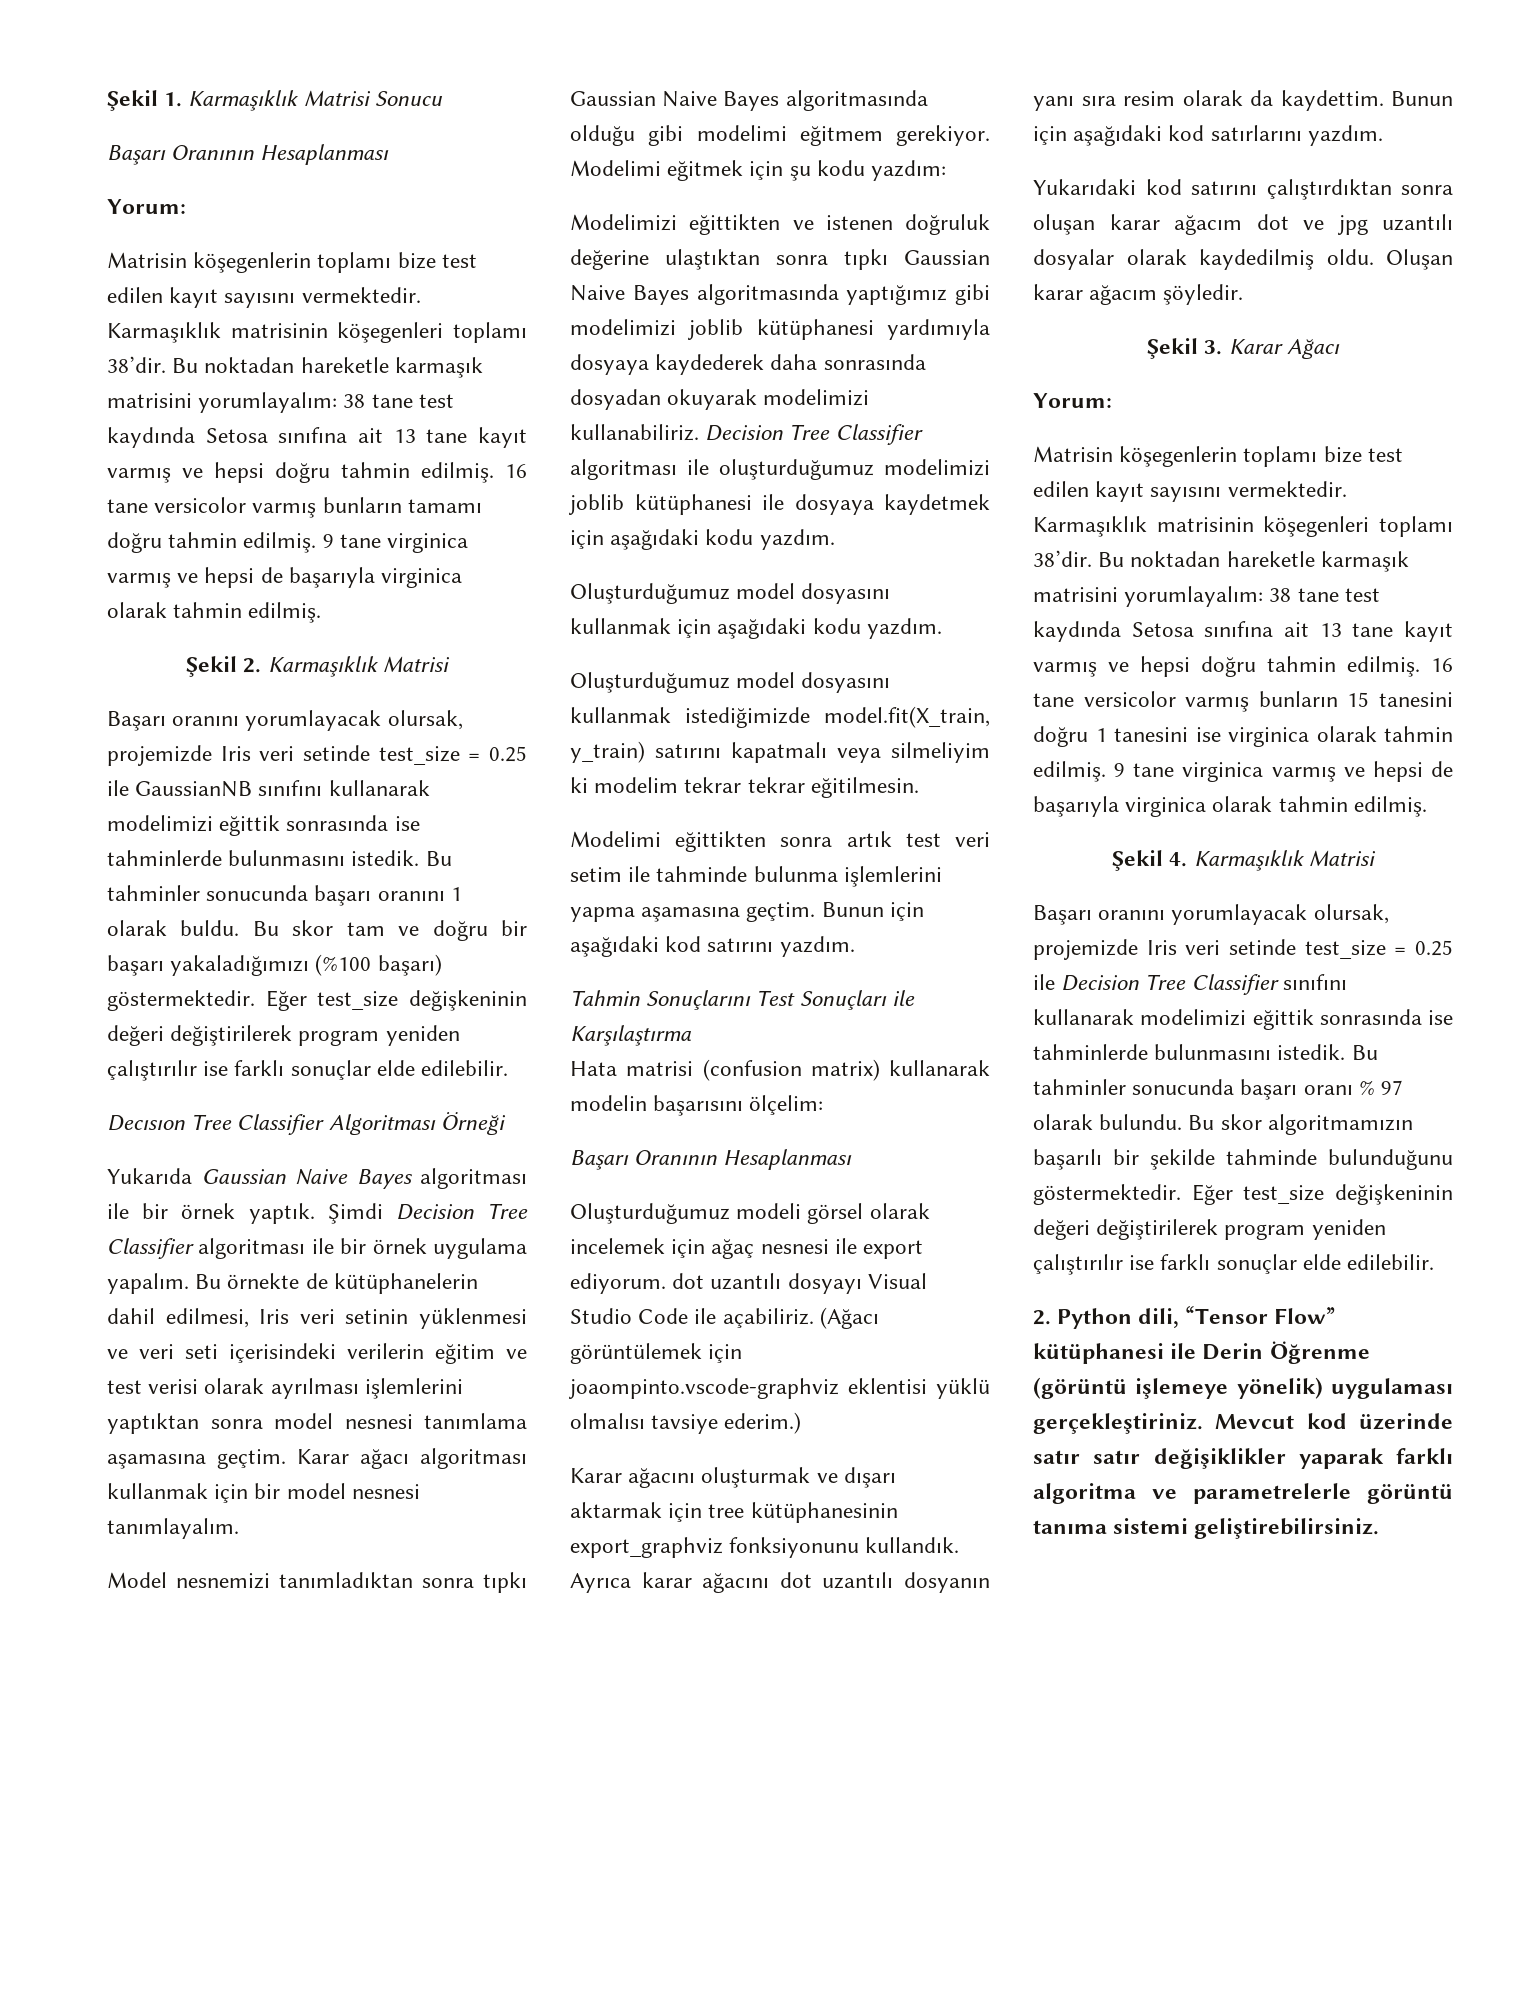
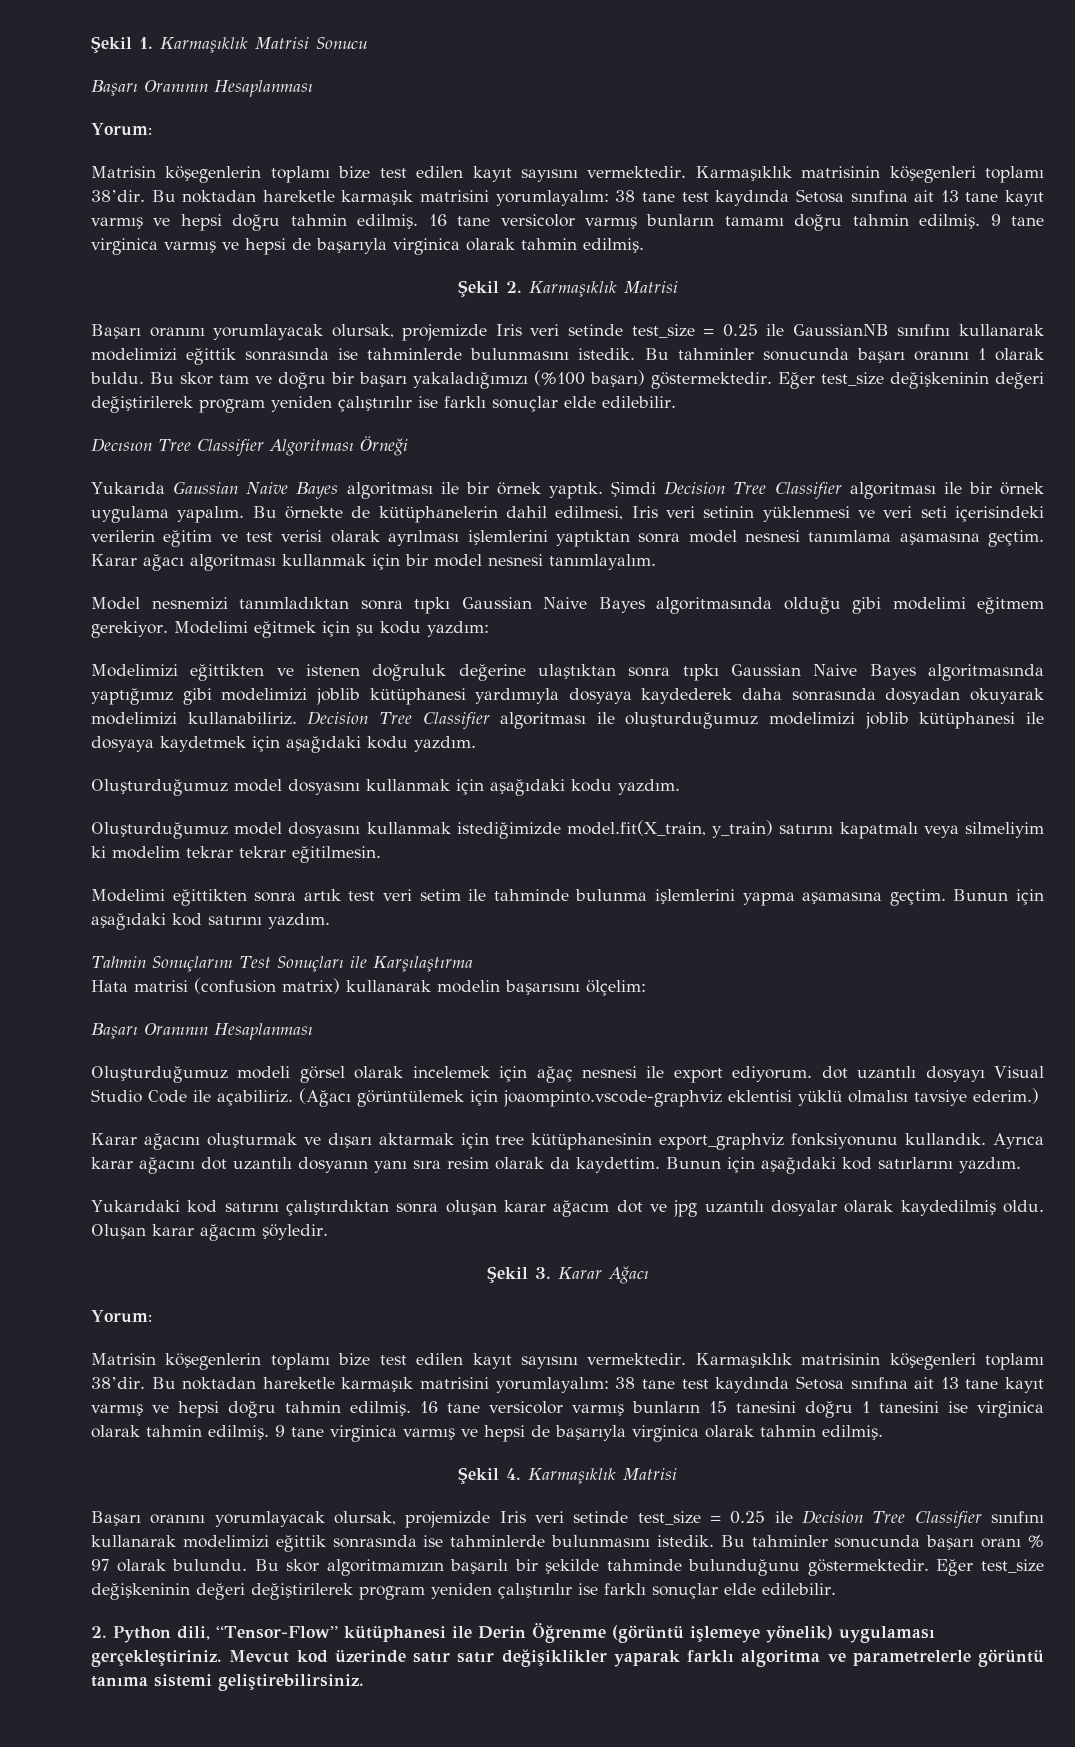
- 2. Python dili, “Tensor Flow” kütüphanesi ile Derin Öğrenme (görüntü işlemeye yönelik) uygulaması gerçekleştiriniz.
+ 2. Python dili, “Tensor-Flow” kütüphanesi ile Derin Öğrenme (görüntü işlemeye yönelik) uygulaması gerçekleştiriniz.

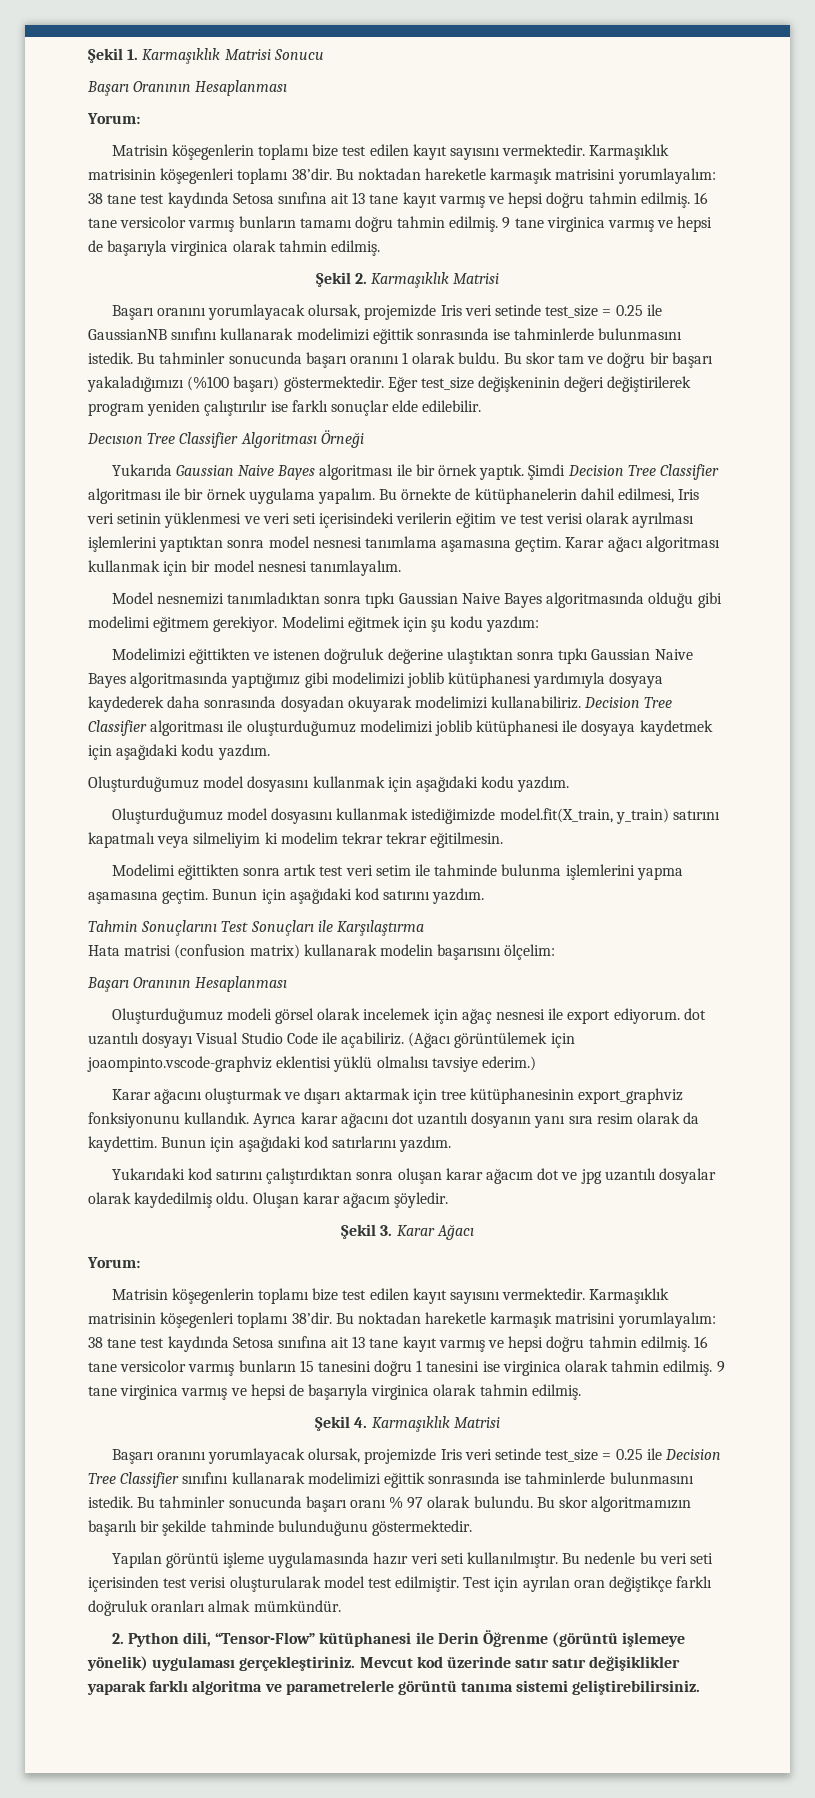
- Bu skor algoritmamızın başarılı bir şekilde tahminde bulunduğunu göstermektedir. Eğer test_size değişkeninin değeri değiştirilerek program yeniden çalıştırılır ise farklı sonuçlar elde edilebilir.
+ Bu skor algoritmamızın başarılı bir şekilde tahminde bulunduğunu göstermektedir.
+ Yapılan görüntü işleme uygulamasında hazır veri seti kullanılmıştır. Bu nedenle bu veri seti içerisinden test verisi oluşturularak model test edilmiştir. Test için ayrılan oran değiştikçe farklı doğruluk oranları almak mümkündür.

